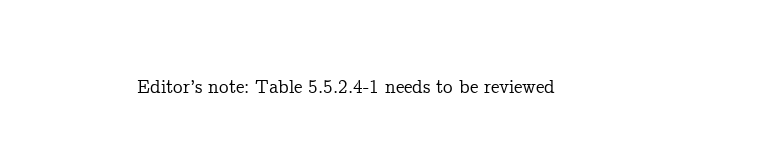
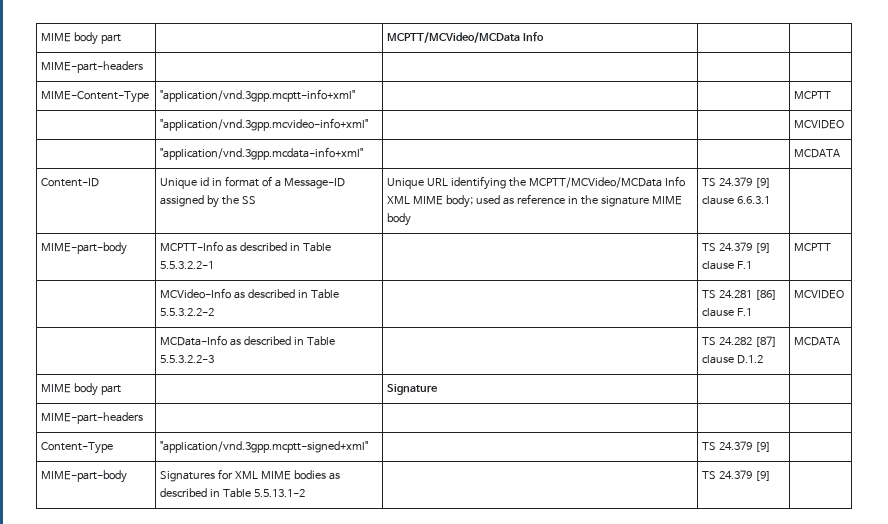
- Editor’s note: Table 5.5.2.4-1 needs to be reviewed
+ MIME body part | | MCPTT/MCVideo/MCData Info | |
+ MIME-part-headers | | | |
+ MIME-Content-Type | "application/vnd.3gpp.mcptt-info+xml" | | | MCPTT
+ | "application/vnd.3gpp.mcvideo-info+xml" | | | MCVIDEO
+ | "application/vnd.3gpp.mcdata-info+xml" | | | MCDATA
+ Content-ID | Unique id in format of a Message-ID assigned by the SS | Unique URL identifying the MCPTT/MCVideo/MCData Info XML MIME body; used as reference in the signature MIME body | TS 24.379 [9] clause 6.6.3.1 |
+ MIME-part-body | MCPTT-Info as described in Table 5.5.3.2.2-1 | | TS 24.379 [9] clause F.1 | MCPTT
+ | MCVideo-Info as described in Table 5.5.3.2.2-2 | | TS 24.281 [86] clause F.1 | MCVIDEO
+ | MCData-Info as described in Table 5.5.3.2.2-3 | | TS 24.282 [87] clause D.1.2 | MCDATA
+ MIME body part | | Signature | |
+ MIME-part-headers | | | |
+ Content-Type | "application/vnd.3gpp.mcptt-signed+xml" | | TS 24.379 [9] |
+ MIME-part-body | Signatures for XML MIME bodies as described in Table 5.5.13.1-2 | | TS 24.379 [9] |

